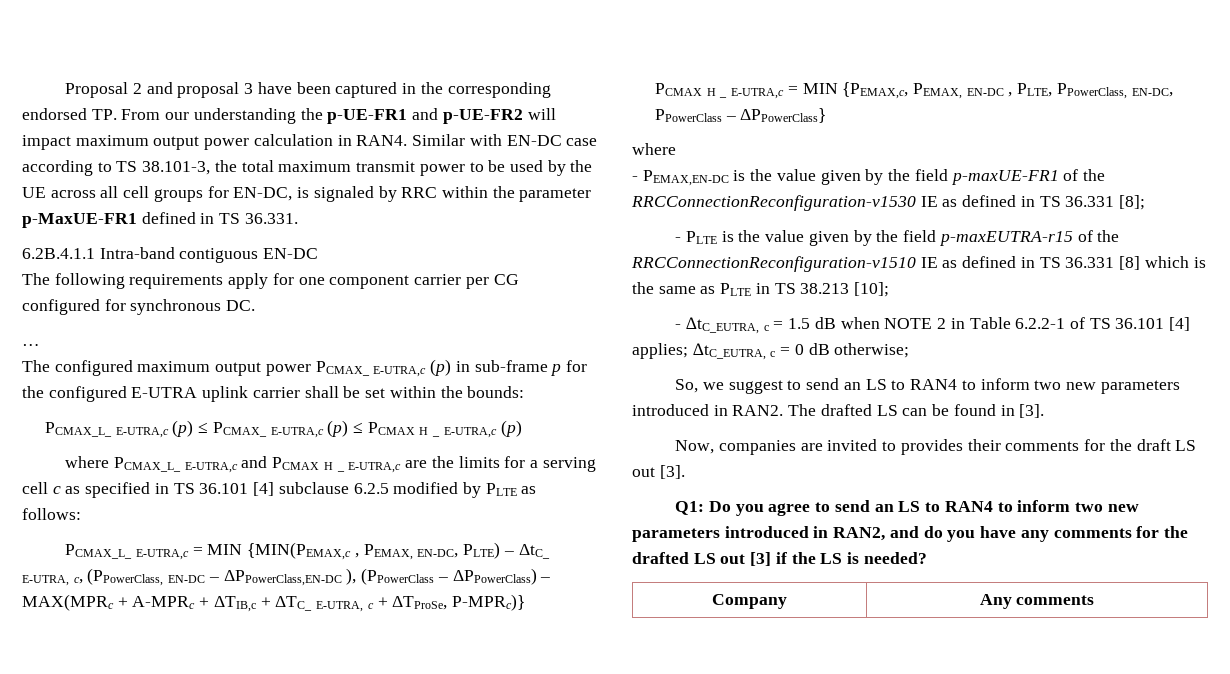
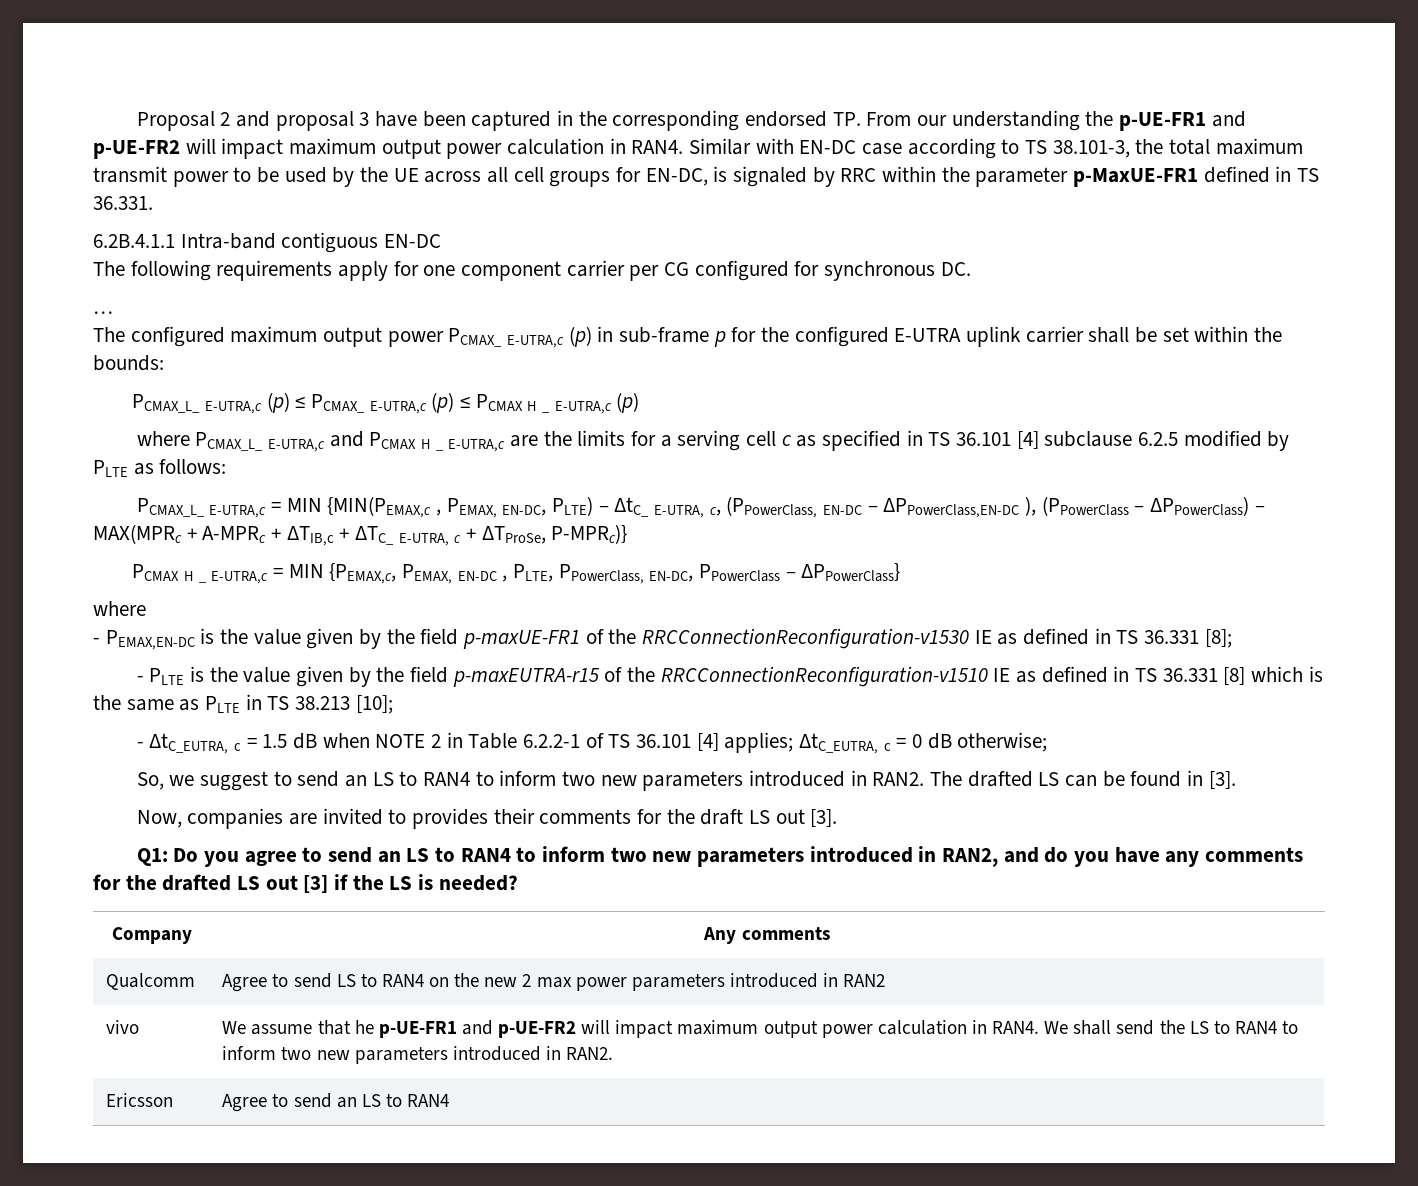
+ Qualcomm | Agree to send LS to RAN4 on the new 2 max power parameters introduced in RAN2
+ vivo | We assume that he p-UE-FR1 and p-UE-FR2 will impact maximum output power calculation in RAN4. We shall send the LS to RAN4 to inform two new parameters introduced in RAN2.
+ Ericsson | Agree to send an LS to RAN4

